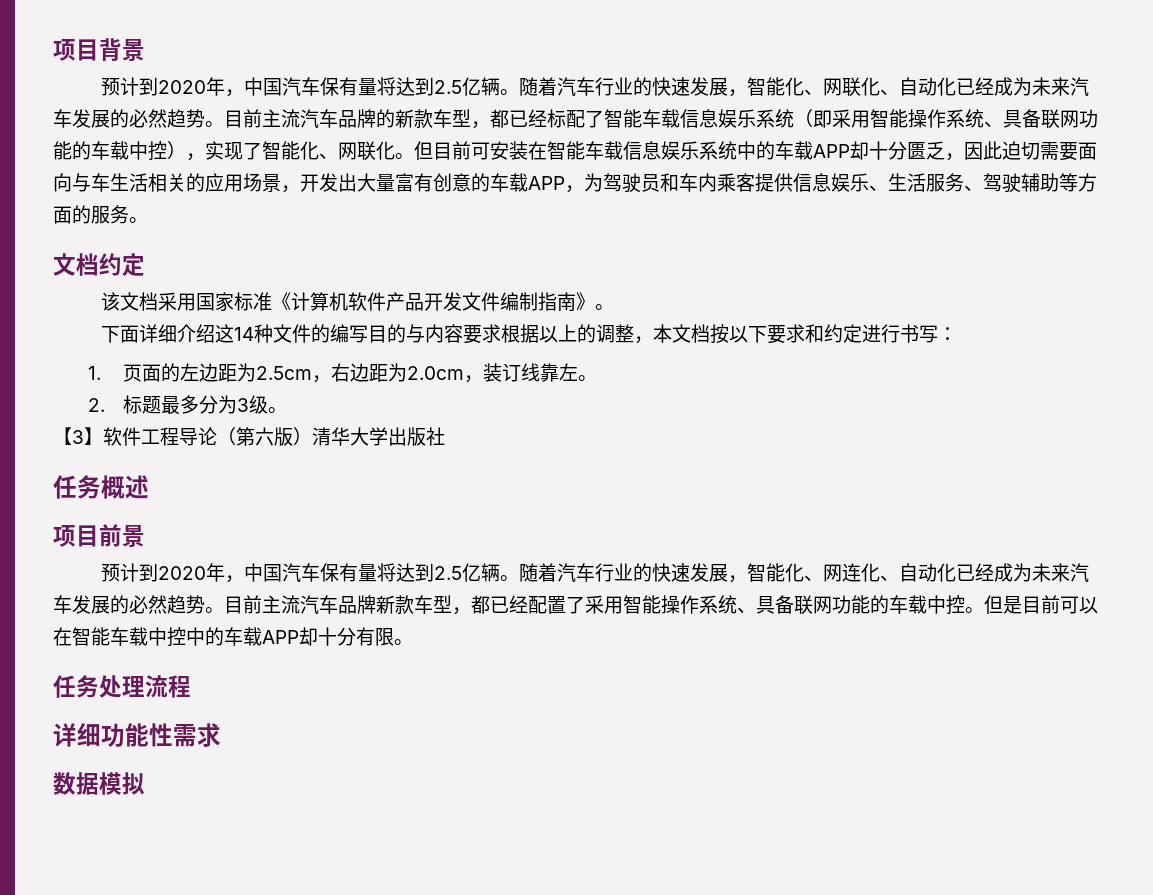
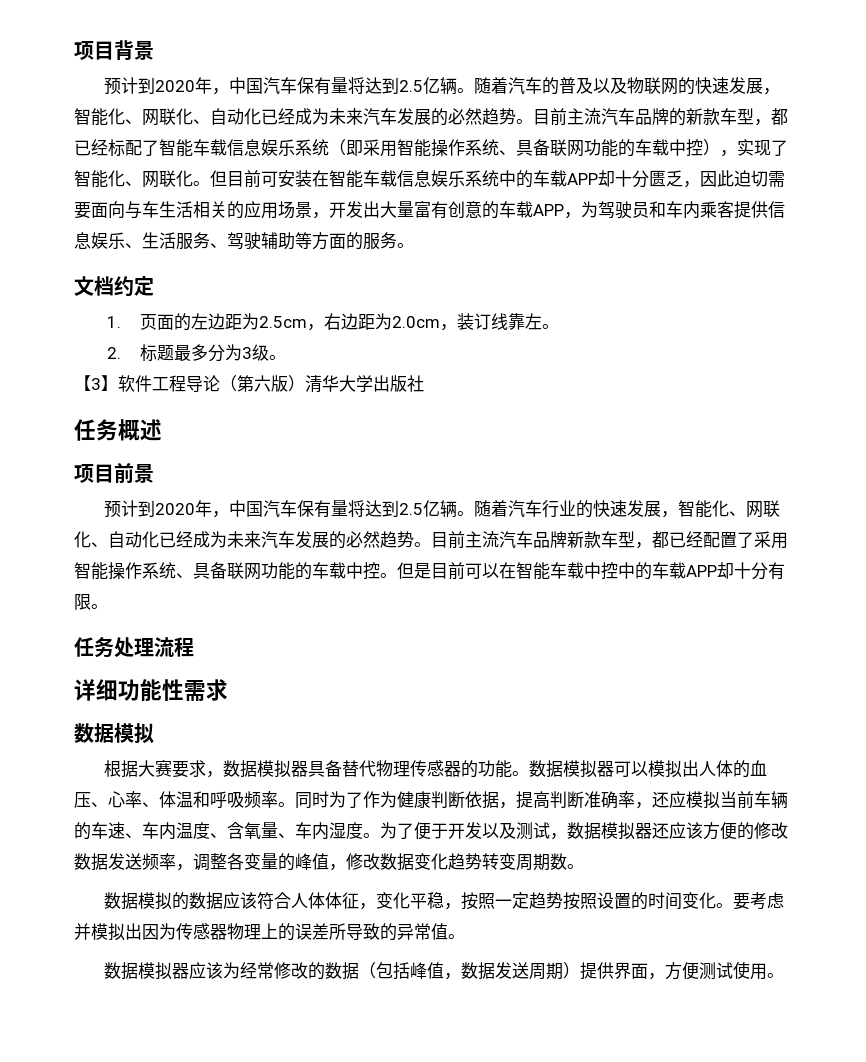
- 随着汽车行业的快速发展，智能化、网联化、自动化已经成为未来汽车发展的必然趋势。
+ 随着汽车的普及以及物联网的快速发展，智能化、网联化、自动化已经成为未来汽车发展的必然趋势。
- 该文档采用国家标准《计算机软件产品开发文件编制指南》。
- 下面详细介绍这14种文件的编写目的与内容要求根据以上的调整，本文档按以下要求和约定进行书写：
- 随着汽车行业的快速发展，智能化、网连化、自动化已经成为未来汽车发展的必然趋势。
+ 随着汽车行业的快速发展，智能化、网联化、自动化已经成为未来汽车发展的必然趋势。
+ 根据大赛要求，数据模拟器具备替代物理传感器的功能。数据模拟器可以模拟出人体的血压、心率、体温和呼吸频率。同时为了作为健康判断依据，提高判断准确率，还应模拟当前车辆的车速、车内温度、含氧量、车内湿度。为了便于开发以及测试，数据模拟器还应该方便的修改数据发送频率，调整各变量的峰值，修改数据变化趋势转变周期数。
+ 数据模拟的数据应该符合人体体征，变化平稳，按照一定趋势按照设置的时间变化。要考虑并模拟出因为传感器物理上的误差所导致的异常值。
+ 数据模拟器应该为经常修改的数据（包括峰值，数据发送周期）提供界面，方便测试使用。

